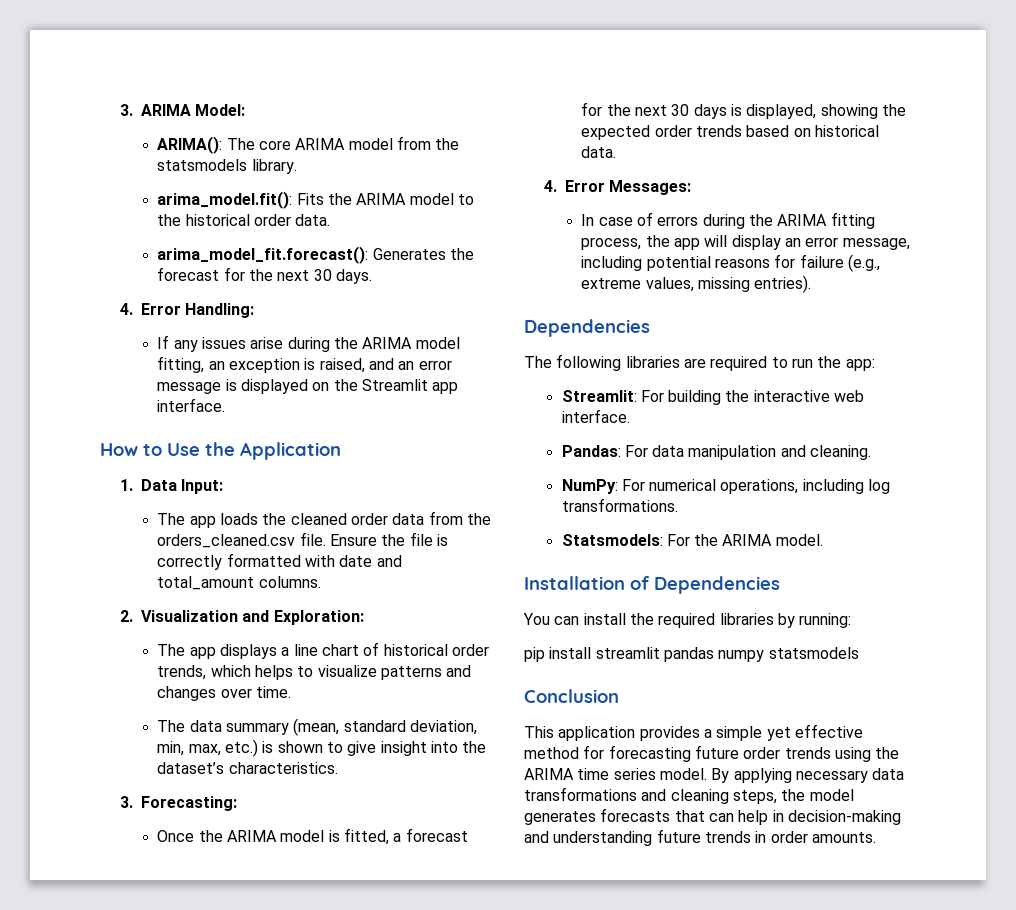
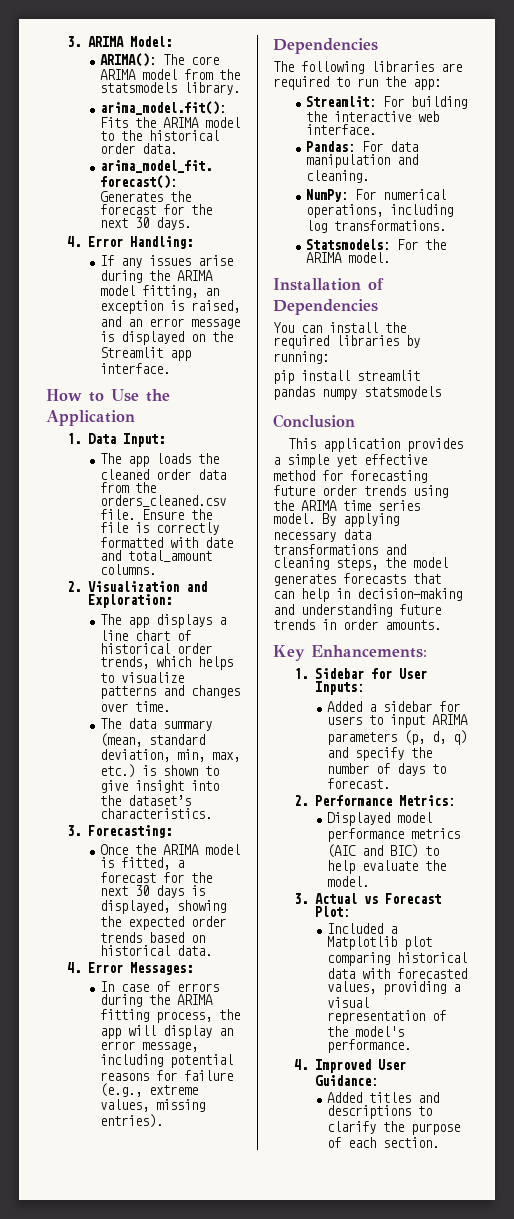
+ Key Enhancements:
+ 1. Sidebar for User Inputs:
+ Added a sidebar for users to input ARIMA parameters (p, d, q) and specify the number of days to forecast.
+ 2. Performance Metrics:
+ Displayed model performance metrics (AIC and BIC) to help evaluate the model.
+ 3. Actual vs Forecast Plot:
+ Included a Matplotlib plot comparing historical data with forecasted values, providing a visual representation of the model's performance.
+ 4. Improved User Guidance:
+ Added titles and descriptions to clarify the purpose of each section.

